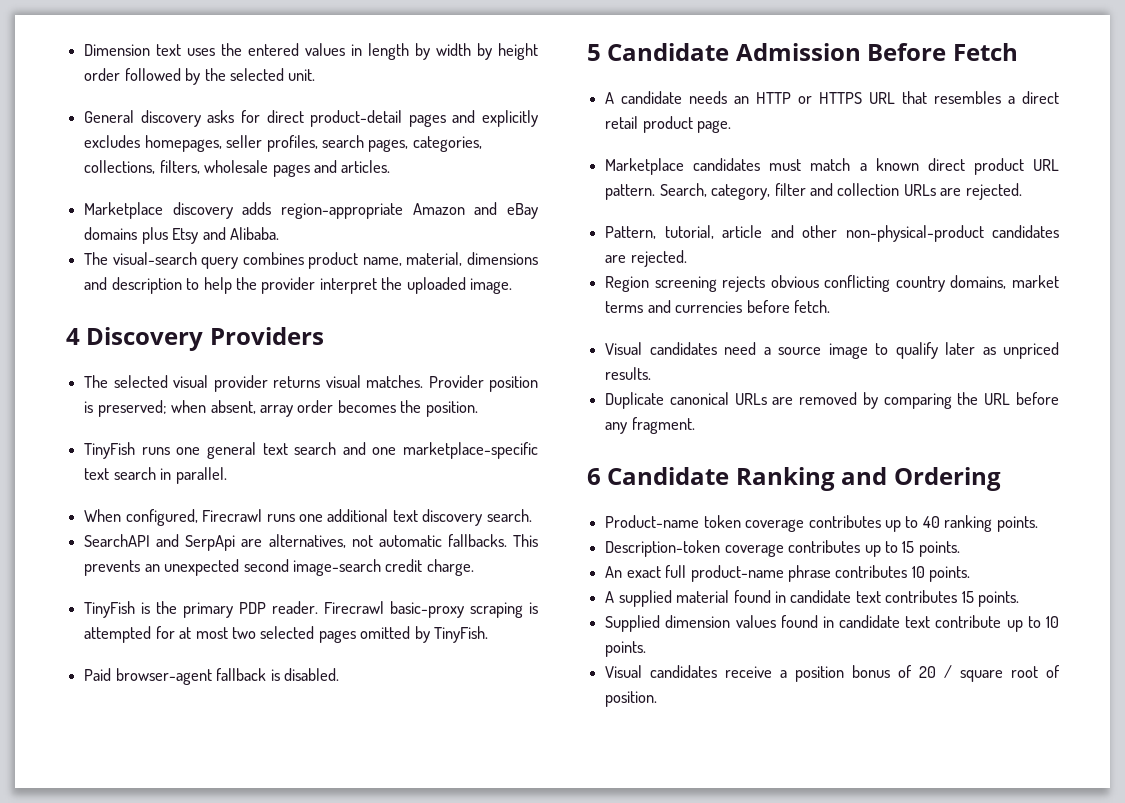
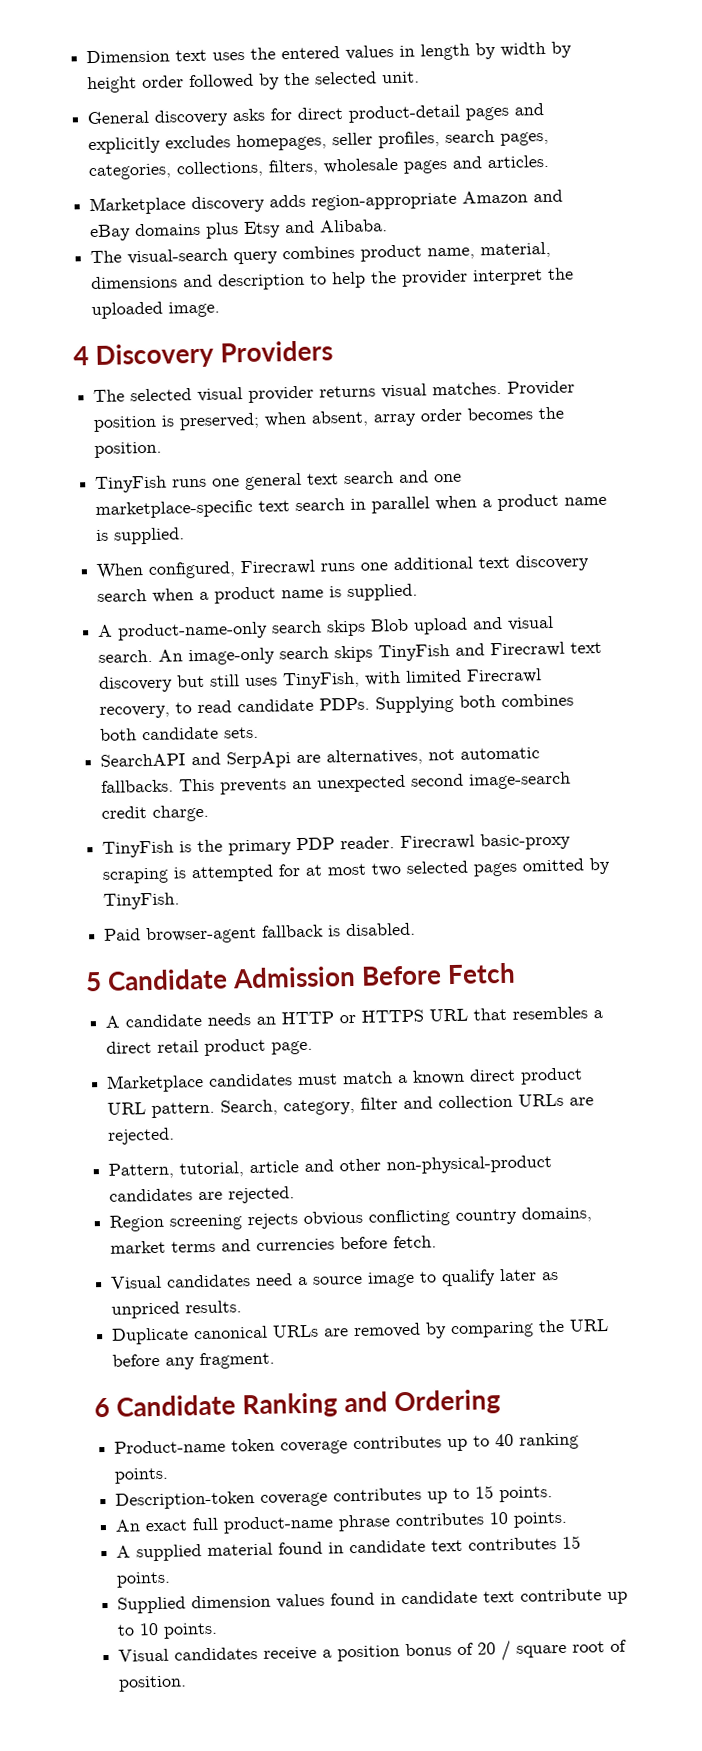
- TinyFish runs one general text search and one marketplace-specific text search in parallel.
+ TinyFish runs one general text search and one marketplace-specific text search in parallel when a product name is supplied.
- When configured, Firecrawl runs one additional text discovery search.
+ When configured, Firecrawl runs one additional text discovery search when a product name is supplied.
+ A product-name-only search skips Blob upload and visual search. An image-only search skips TinyFish and Firecrawl text discovery but still uses TinyFish, with limited Firecrawl recovery, to read candidate PDPs. Supplying both combines both candidate sets.

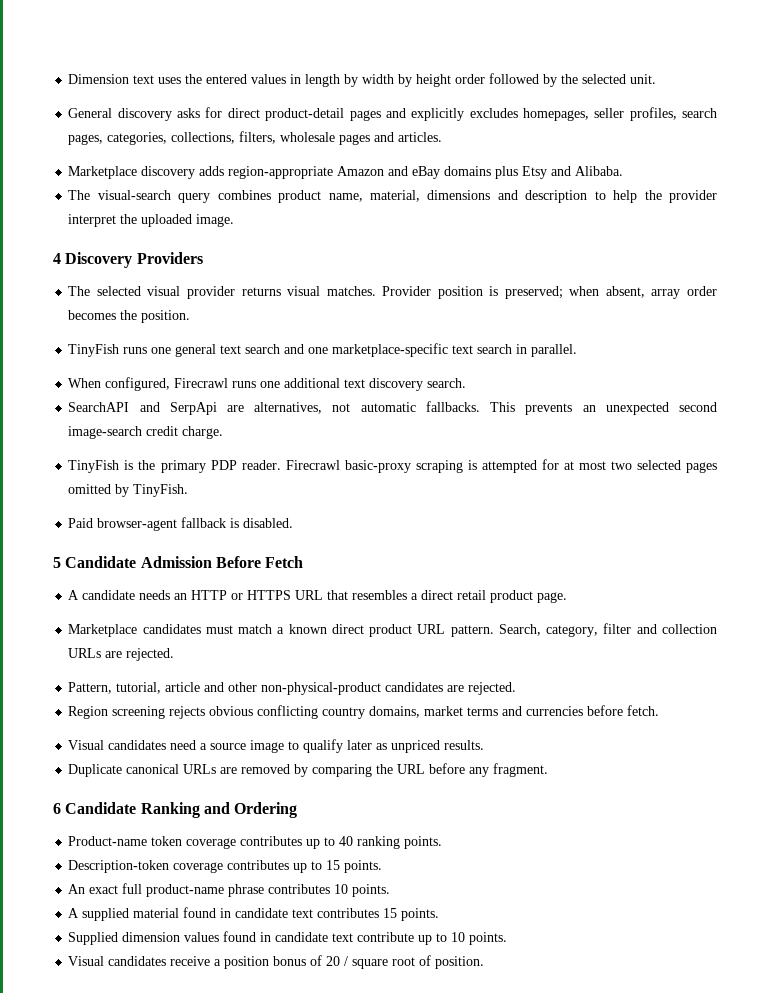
- TinyFish runs one general text search and one marketplace-specific text search in parallel when a product name is supplied.
+ TinyFish runs one general text search and one marketplace-specific text search in parallel.
- When configured, Firecrawl runs one additional text discovery search when a product name is supplied.
- A product-name-only search skips Blob upload and visual search. An image-only search skips TinyFish and Firecrawl text discovery but still uses TinyFish, with limited Firecrawl recovery, to read candidate PDPs. Supplying both combines both candidate sets.
+ When configured, Firecrawl runs one additional text discovery search.

